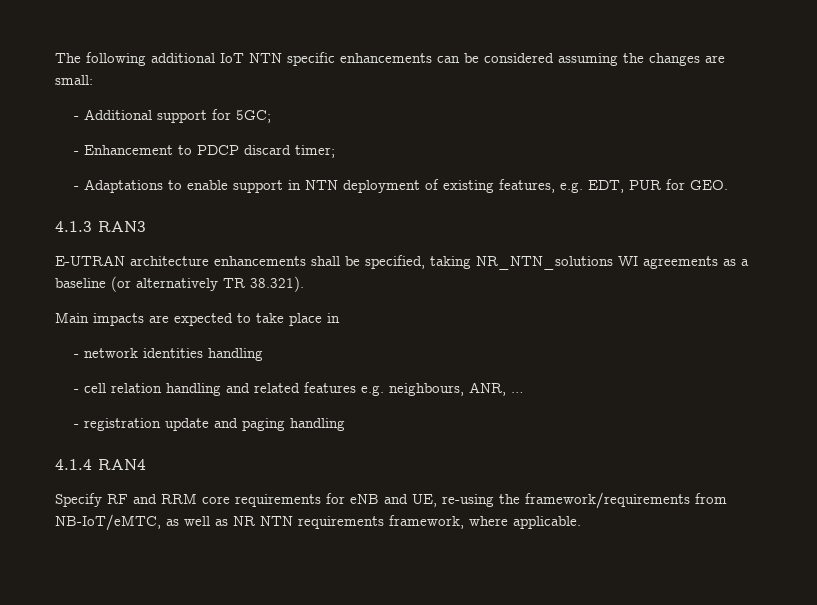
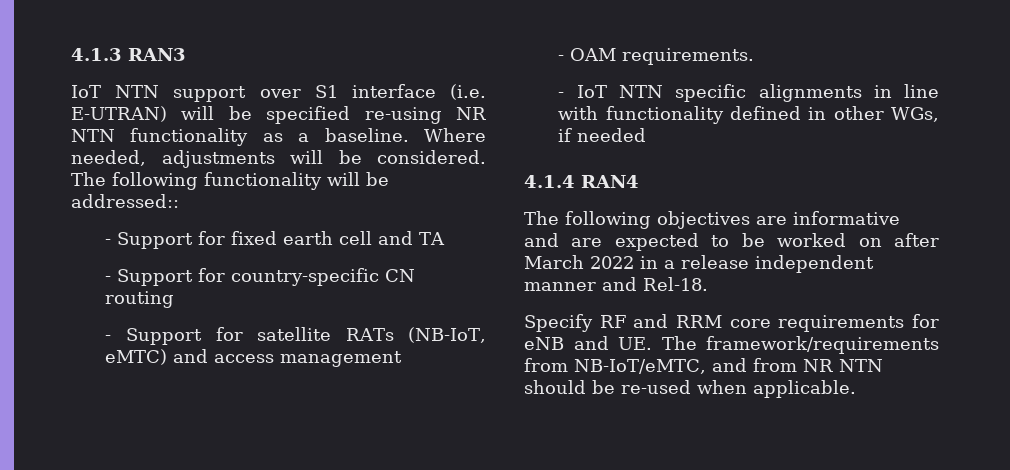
- The following additional IoT NTN specific enhancements can be considered assuming the changes are small:
- - Additional support for 5GC;
- - Enhancement to PDCP discard timer;
- - Adaptations to enable support in NTN deployment of existing features, e.g. EDT, PUR for GEO.
  4.1.3 RAN3
- E-UTRAN architecture enhancements shall be specified, taking NR_NTN_solutions WI agreements as a baseline (or alternatively TR 38.321).
- Main impacts are expected to take place in
- - network identities handling
- - cell relation handling and related features e.g. neighbours, ANR, …
- - registration update and paging handling
+ IoT NTN support over S1 interface (i.e. E-UTRAN) will be specified re-using NR NTN functionality as a baseline. Where needed, adjustments will be considered. The following functionality will be addressed::
+ - Support for fixed earth cell and TA
+ - Support for country-specific CN routing
+ - Support for satellite RATs (NB-IoT, eMTC) and access management
+ - OAM requirements.
+ - IoT NTN specific alignments in line with functionality defined in other WGs, if needed
  4.1.4 RAN4
+ The following objectives are informative and are expected to be worked on after March 2022 in a release independent manner and Rel-18.
- Specify RF and RRM core requirements for eNB and UE, re-using the framework/requirements from NB-IoT/eMTC, as well as NR NTN requirements framework, where applicable.
+ Specify RF and RRM core requirements for eNB and UE. The framework/requirements from NB-IoT/eMTC, and from NR NTN should be re-used when applicable.

